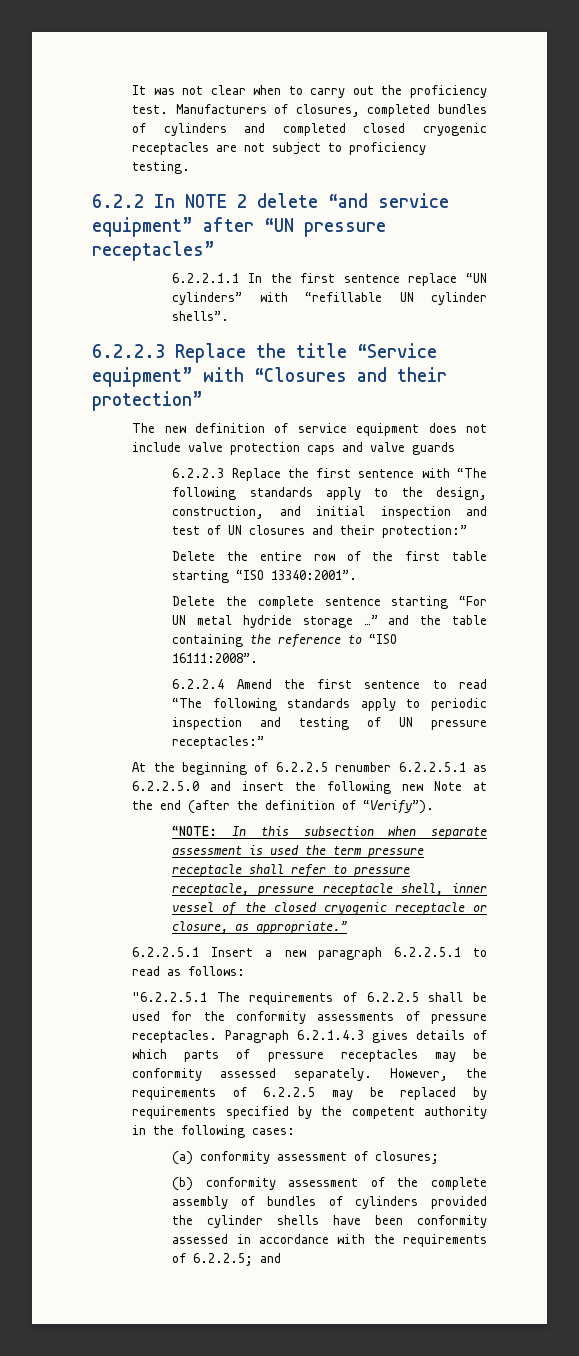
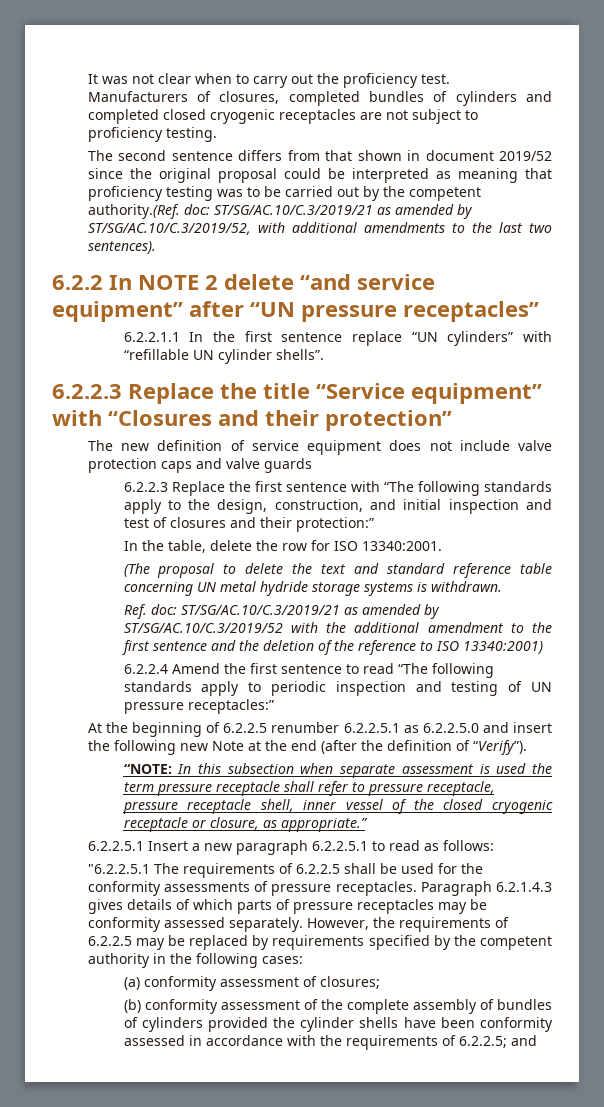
+ The second sentence differs from that shown in document 2019/52 since the original proposal could be interpreted as meaning that proficiency testing was to be carried out by the competent authority.(Ref. doc: ST/SG/AC.10/C.3/2019/21 as amended by ST/SG/AC.10/C.3/2019/52, with additional amendments to the last two sentences).
- 6.2.2.3 Replace the first sentence with “The following standards apply to the design, construction, and initial inspection and test of UN closures and their protection:”
+ 6.2.2.3 Replace the first sentence with “The following standards apply to the design, construction, and initial inspection and test of closures and their protection:”
- Delete the entire row of the first table starting “ISO 13340:2001”.
- Delete the complete sentence starting “For UN metal hydride storage …” and the table containing the reference to “ISO 16111:2008”.
+ In the table, delete the row for ISO 13340:2001.
+ (The proposal to delete the text and standard reference table concerning UN metal hydride storage systems is withdrawn.
+ Ref. doc: ST/SG/AC.10/C.3/2019/21 as amended by ST/SG/AC.10/C.3/2019/52 with the additional amendment to the first sentence and the deletion of the reference to ISO 13340:2001)

